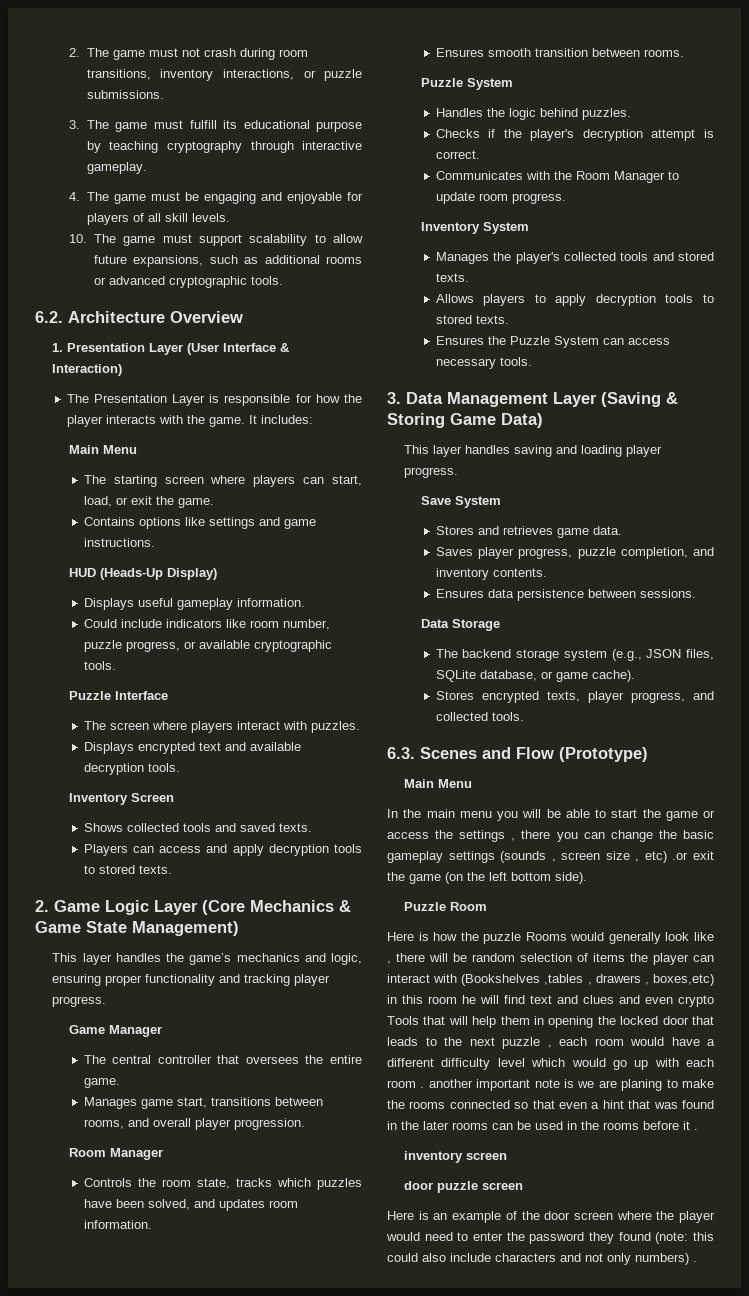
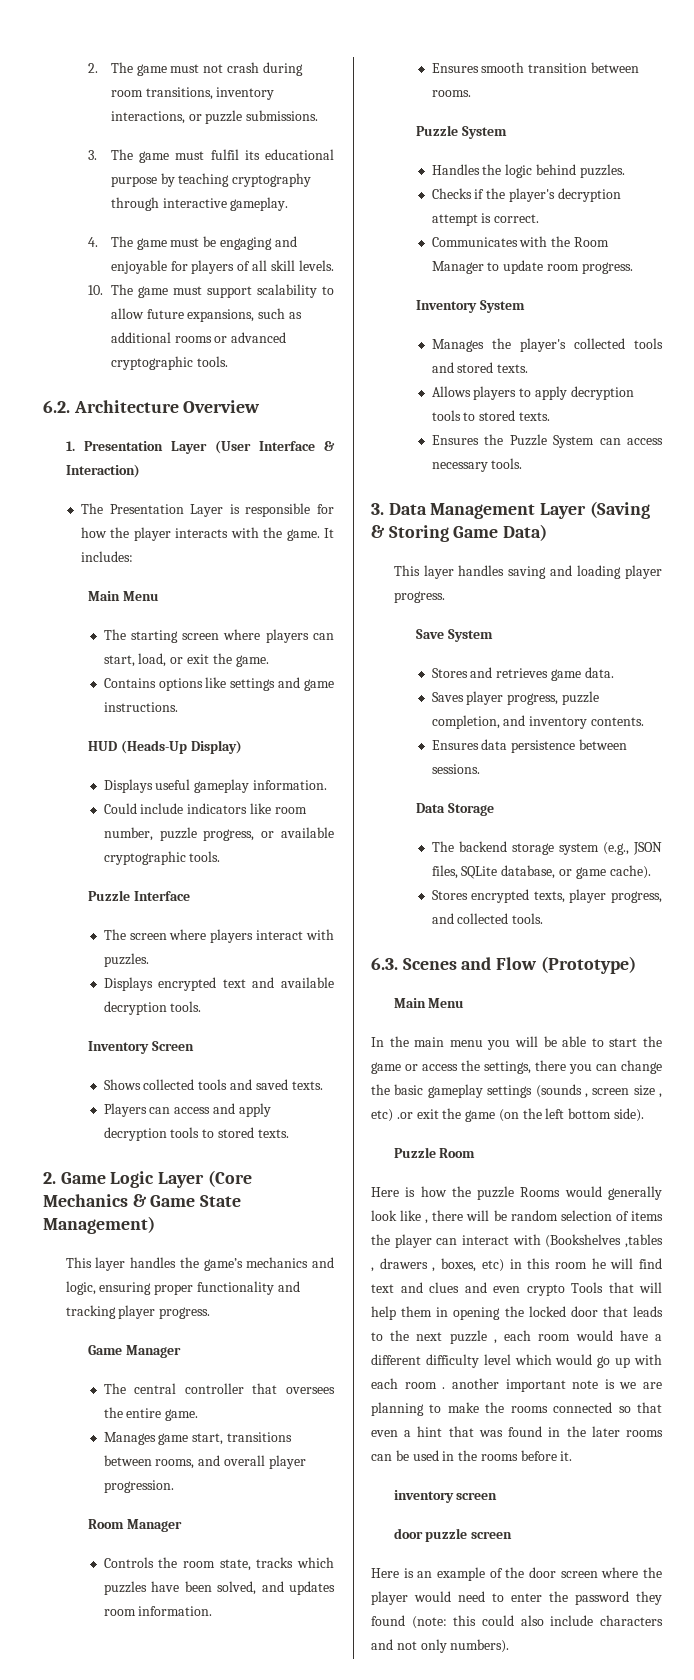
- 3. The game must fulfill its educational purpose by teaching cryptography through interactive gameplay.
+ 3. The game must fulfil its educational purpose by teaching cryptography through interactive gameplay.
- In the main menu you will be able to start the game or access the settings , there you can change the basic gameplay settings (sounds , screen size , etc) .or exit the game (on the left bottom side).
+ In the main menu you will be able to start the game or access the settings, there you can change the basic gameplay settings (sounds , screen size , etc) .or exit the game (on the left bottom side).
- Here is how the puzzle Rooms would generally look like , there will be random selection of items the player can interact with (Bookshelves ,tables , drawers , boxes,etc) in this room he will find text and clues and even crypto Tools that will help them in opening the locked door that leads to the next puzzle , each room would have a different difficulty level which would go up with each room . another important note is we are planing to make the rooms connected so that even a hint that was found in the later rooms can be used in the rooms before it .
+ Here is how the puzzle Rooms would generally look like , there will be random selection of items the player can interact with (Bookshelves ,tables , drawers , boxes, etc) in this room he will find text and clues and even crypto Tools that will help them in opening the locked door that leads to the next puzzle , each room would have a different difficulty level which would go up with each room . another important note is we are planning to make the rooms connected so that even a hint that was found in the later rooms can be used in the rooms before it.
- Here is an example of the door screen where the player would need to enter the password they found (note: this could also include characters and not only numbers) .
+ Here is an example of the door screen where the player would need to enter the password they found (note: this could also include characters and not only numbers).

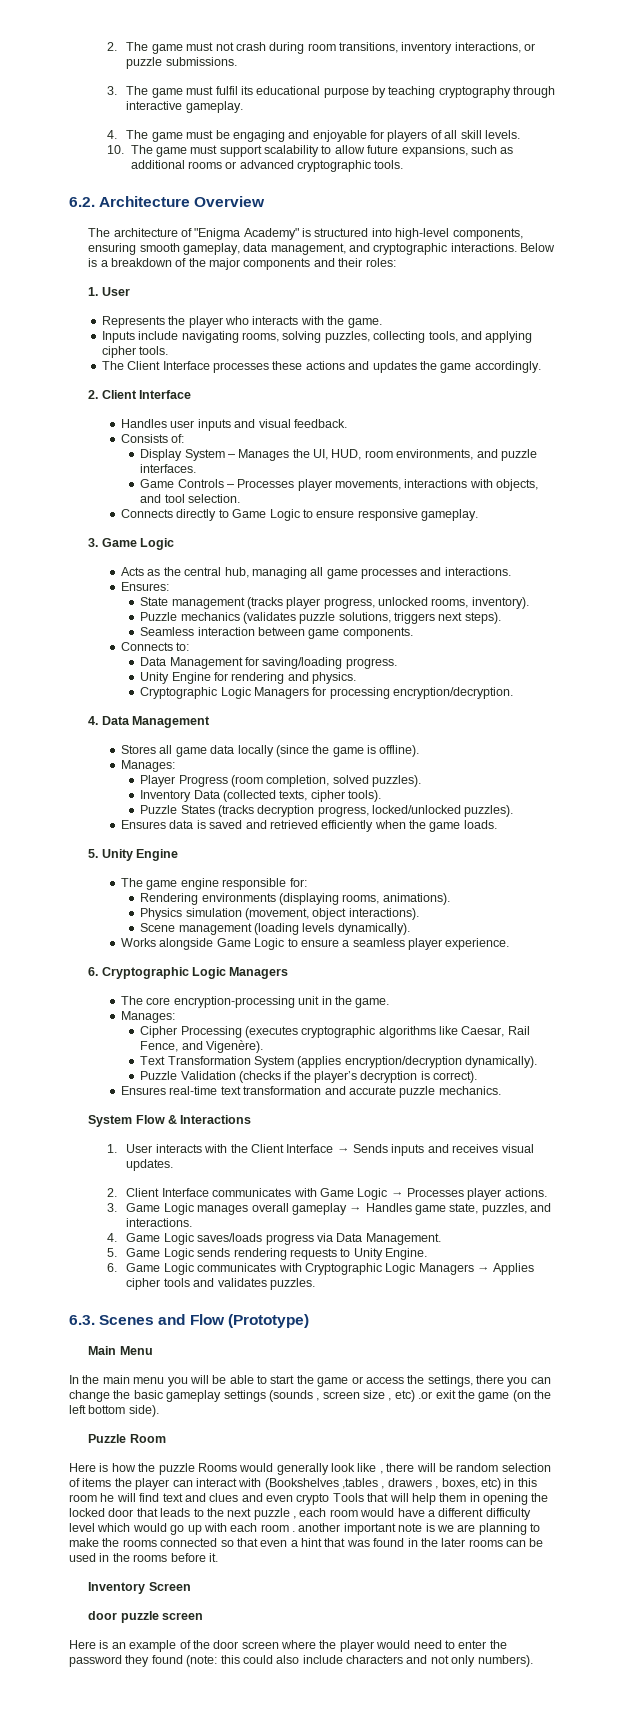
- 1. Presentation Layer (User Interface & Interaction)
- The Presentation Layer is responsible for how the player interacts with the game. It includes:
- Main Menu
- The starting screen where players can start, load, or exit the game.
- Contains options like settings and game instructions.
- HUD (Heads-Up Display)
- Displays useful gameplay information.
- Could include indicators like room number, puzzle progress, or available cryptographic tools.
- Puzzle Interface
- The screen where players interact with puzzles.
- Displays encrypted text and available decryption tools.
- Inventory Screen
- Shows collected tools and saved texts.
- Players can access and apply decryption tools to stored texts.
- 2. Game Logic Layer (Core Mechanics & Game State Management)
- This layer handles the game’s mechanics and logic, ensuring proper functionality and tracking player progress.
- Game Manager
- The central controller that oversees the entire game.
- Manages game start, transitions between rooms, and overall player progression.
- Room Manager
- Controls the room state, tracks which puzzles have been solved, and updates room information.
- Ensures smooth transition between rooms.
- Puzzle System
- Handles the logic behind puzzles.
- Checks if the player's decryption attempt is correct.
- Communicates with the Room Manager to update room progress.
- Inventory System
- Manages the player's collected tools and stored texts.
- Allows players to apply decryption tools to stored texts.
- Ensures the Puzzle System can access necessary tools.
- 3. Data Management Layer (Saving & Storing Game Data)
- This layer handles saving and loading player progress.
- Save System
- Stores and retrieves game data.
- Saves player progress, puzzle completion, and inventory contents.
- Ensures data persistence between sessions.
- Data Storage
- The backend storage system (e.g., JSON files, SQLite database, or game cache).
- Stores encrypted texts, player progress, and collected tools.
+ The architecture of "Enigma Academy" is structured into high-level components, ensuring smooth gameplay, data management, and cryptographic interactions. Below is a breakdown of the major components and their roles:
+ 1. User
+ Represents the player who interacts with the game.
+ Inputs include navigating rooms, solving puzzles, collecting tools, and applying cipher tools.
+ The Client Interface processes these actions and updates the game accordingly.
+ 2. Client Interface
+ Handles user inputs and visual feedback.
+ Consists of:
+ Display System – Manages the UI, HUD, room environments, and puzzle interfaces.
+ Game Controls – Processes player movements, interactions with objects, and tool selection.
+ Connects directly to Game Logic to ensure responsive gameplay.
+ 3. Game Logic
+ Acts as the central hub, managing all game processes and interactions.
+ Ensures:
+ State management (tracks player progress, unlocked rooms, inventory).
+ Puzzle mechanics (validates puzzle solutions, triggers next steps).
+ Seamless interaction between game components.
+ Connects to:
+ Data Management for saving/loading progress.
+ Unity Engine for rendering and physics.
+ Cryptographic Logic Managers for processing encryption/decryption.
+ 4. Data Management
+ Stores all game data locally (since the game is offline).
+ Manages:
+ Player Progress (room completion, solved puzzles).
+ Inventory Data (collected texts, cipher tools).
+ Puzzle States (tracks decryption progress, locked/unlocked puzzles).
+ Ensures data is saved and retrieved efficiently when the game loads.
+ 5. Unity Engine
+ The game engine responsible for:
+ Rendering environments (displaying rooms, animations).
+ Physics simulation (movement, object interactions).
+ Scene management (loading levels dynamically).
+ Works alongside Game Logic to ensure a seamless player experience.
+ 6. Cryptographic Logic Managers
+ The core encryption-processing unit in the game.
+ Manages:
+ Cipher Processing (executes cryptographic algorithms like Caesar, Rail Fence, and Vigenère).
+ Text Transformation System (applies encryption/decryption dynamically).
+ Puzzle Validation (checks if the player’s decryption is correct).
+ Ensures real-time text transformation and accurate puzzle mechanics.
+ System Flow & Interactions
+ 1. User interacts with the Client Interface → Sends inputs and receives visual updates.
+ 2. Client Interface communicates with Game Logic → Processes player actions.
+ 3. Game Logic manages overall gameplay → Handles game state, puzzles, and interactions.
+ 4. Game Logic saves/loads progress via Data Management.
+ 5. Game Logic sends rendering requests to Unity Engine.
+ 6. Game Logic communicates with Cryptographic Logic Managers → Applies cipher tools and validates puzzles.
- inventory screen
+ Inventory Screen

